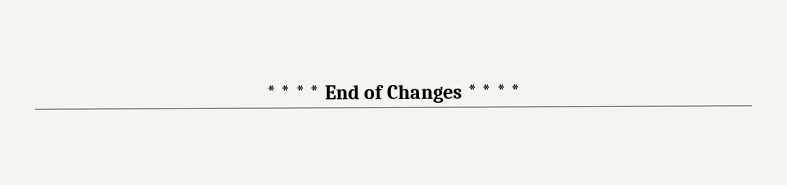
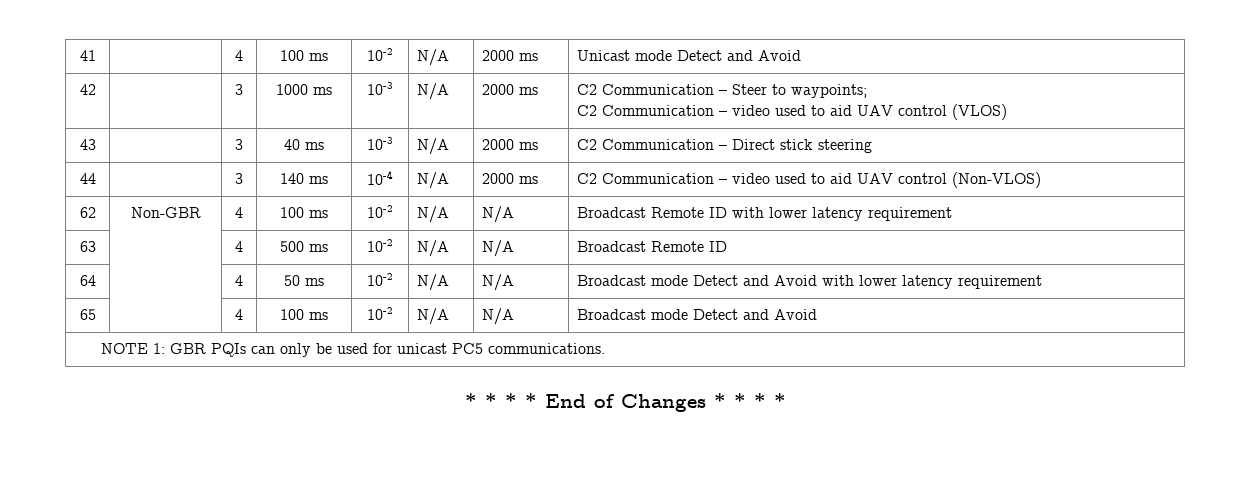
+ 41 | | 4 | 100 ms | 10-2 | N/A | 2000 ms | Unicast mode Detect and Avoid
+ 42 | | 3 | 1000 ms | 10-3 | N/A | 2000 ms | C2 Communication – Steer to waypoints;
+ C2 Communication – video used to aid UAV control (VLOS)
+ 43 | | 3 | 40 ms | 10-3 | N/A | 2000 ms | C2 Communication – Direct stick steering
+ 44 | | 3 | 140 ms | 10-4 | N/A | 2000 ms | C2 Communication – video used to aid UAV control (Non-VLOS)
+ 62 | Non-GBR | 4 | 100 ms | 10-2 | N/A | N/A | Broadcast Remote ID with lower latency requirement
+ 63 | | 4 | 500 ms | 10-2 | N/A | N/A | Broadcast Remote ID
+ 64 | | 4 | 50 ms | 10-2 | N/A | N/A | Broadcast mode Detect and Avoid with lower latency requirement
+ 65 | | 4 | 100 ms | 10-2 | N/A | N/A | Broadcast mode Detect and Avoid
+ NOTE 1: GBR PQIs can only be used for unicast PC5 communications.

